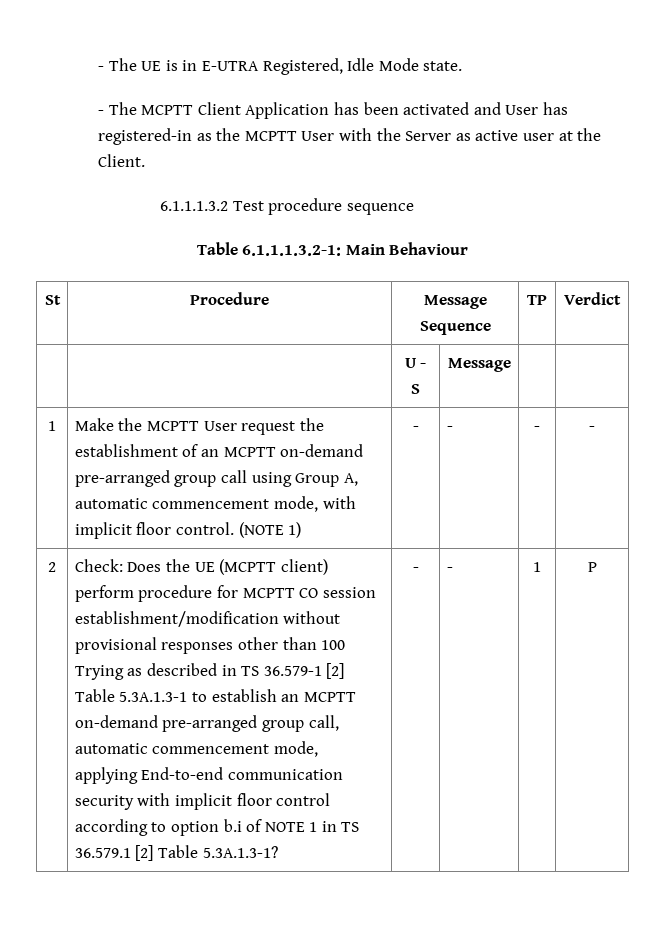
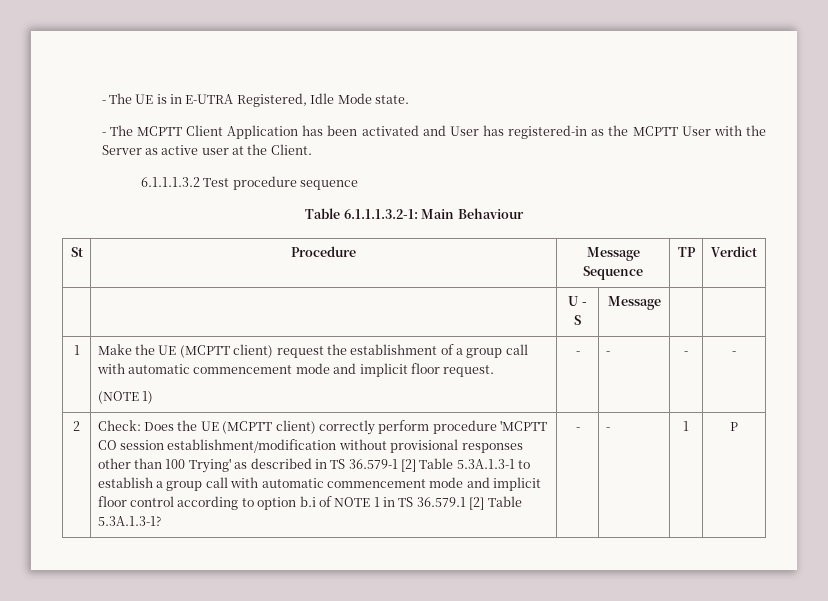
- 1 | Make the MCPTT User request the establishment of an MCPTT on-demand pre-arranged group call using Group A, automatic commencement mode, with implicit floor control. (NOTE 1) | - | - | - | -
+ 1 | Make the UE (MCPTT client) request the establishment of a group call with automatic commencement mode and implicit floor request.
+ (NOTE 1) | - | - | - | -
- Check: Does the UE (MCPTT client) perform procedure for MCPTT CO session establishment/modification without provisional responses other than 100 Trying as described in TS 36.579-1 [2] Table 5.3A.1.3-1 to establish an MCPTT on-demand pre-arranged group call, automatic commencement mode, applying End-to-end communication security with implicit floor control according to option b.i of NOTE 1 in TS 36.579.1 [2] Table 5.3A.1.3-1?
+ Check: Does the UE (MCPTT client) correctly perform procedure 'MCPTT CO session establishment/modification without provisional responses other than 100 Trying' as described in TS 36.579-1 [2] Table 5.3A.1.3-1 to establish a group call with automatic commencement mode and implicit floor control according to option b.i of NOTE 1 in TS 36.579.1 [2] Table 5.3A.1.3-1?

